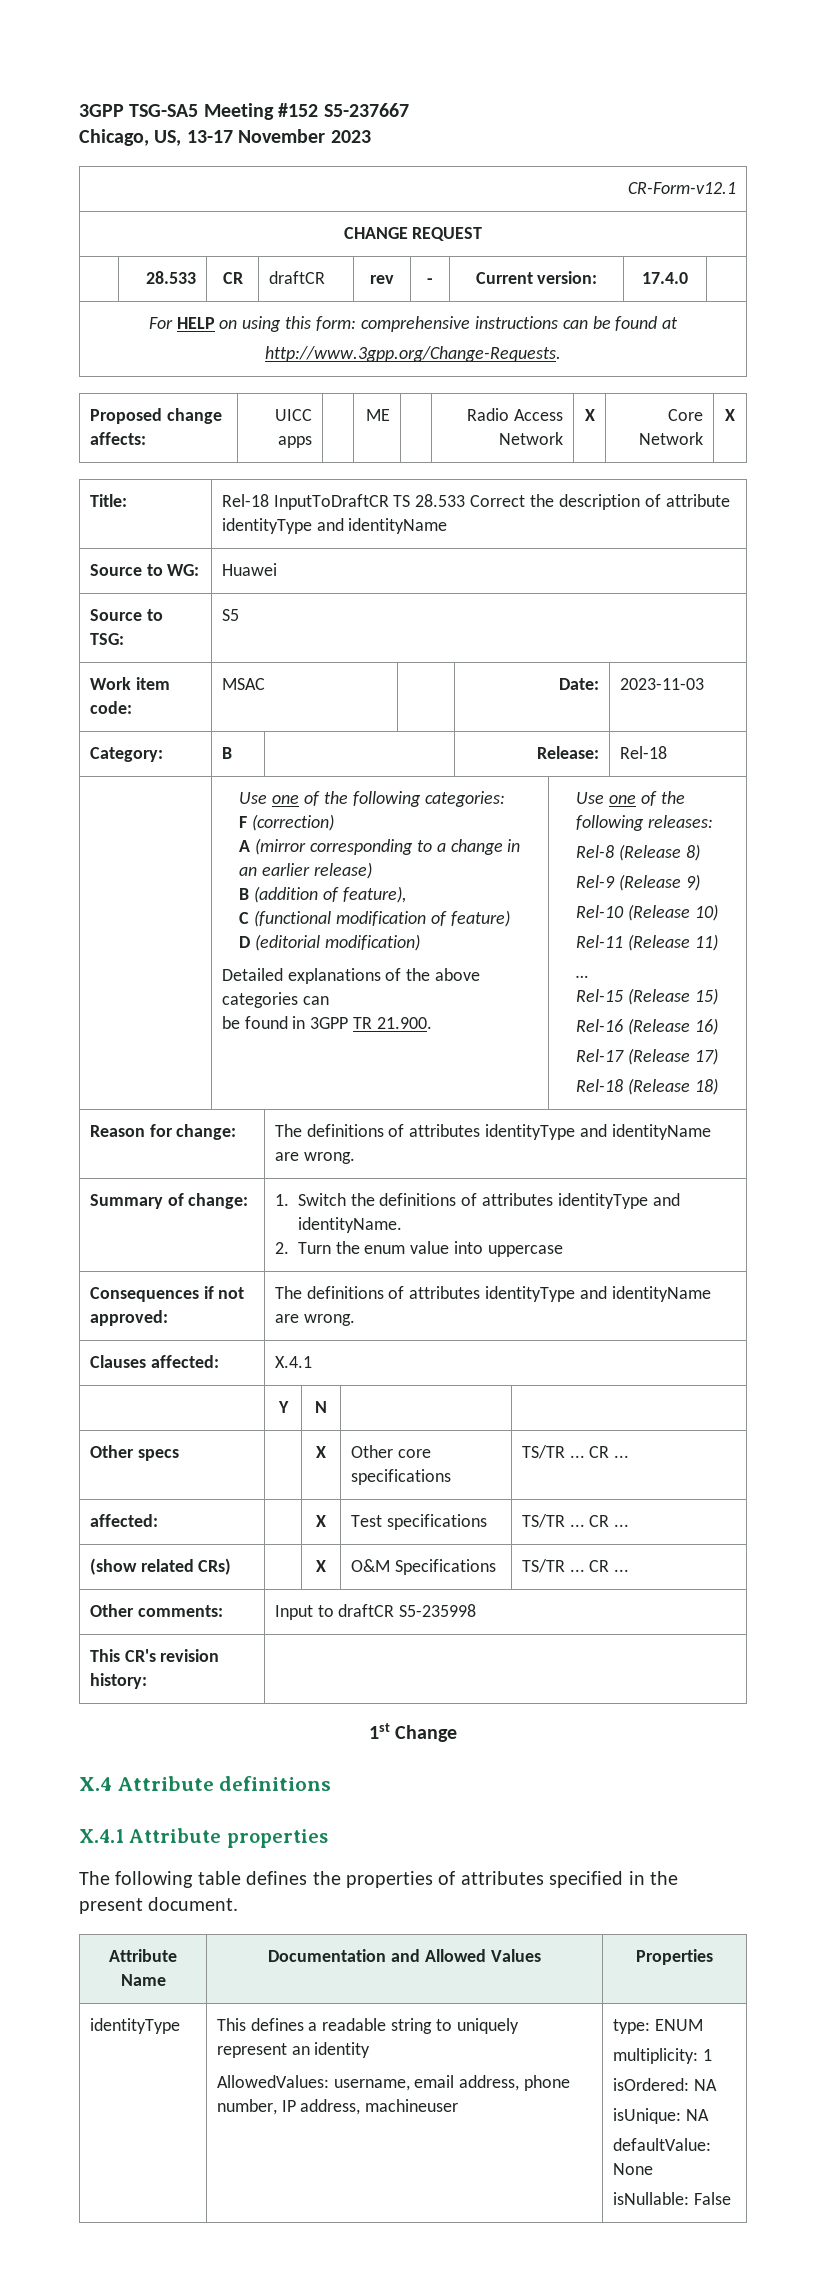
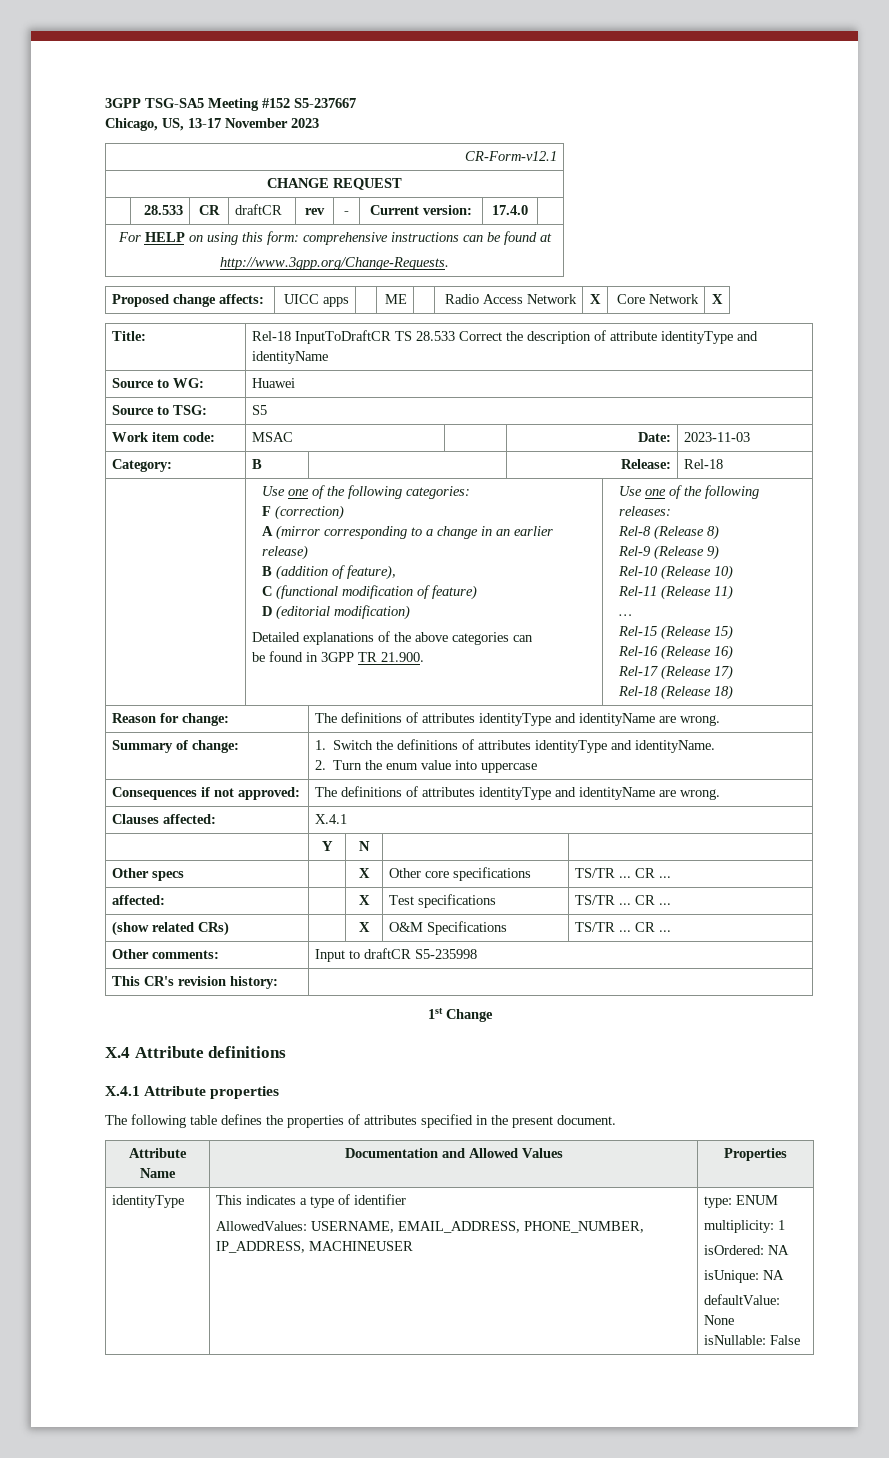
- identityType | This defines a readable string to uniquely represent an identity
- AllowedValues: username, email address, phone number, IP address, machineuser | type: ENUM
+ identityType | This indicates a type of identifier
+ AllowedValues: USERNAME, EMAIL_ADDRESS, PHONE_NUMBER, IP_ADDRESS, MACHINEUSER | type: ENUM

